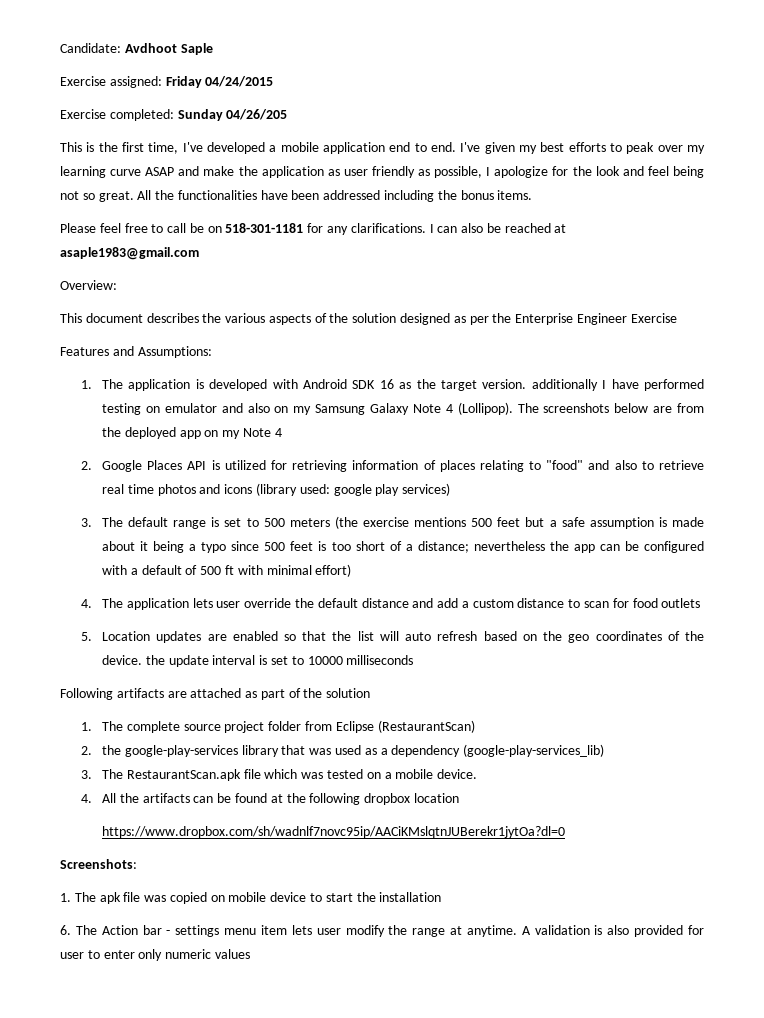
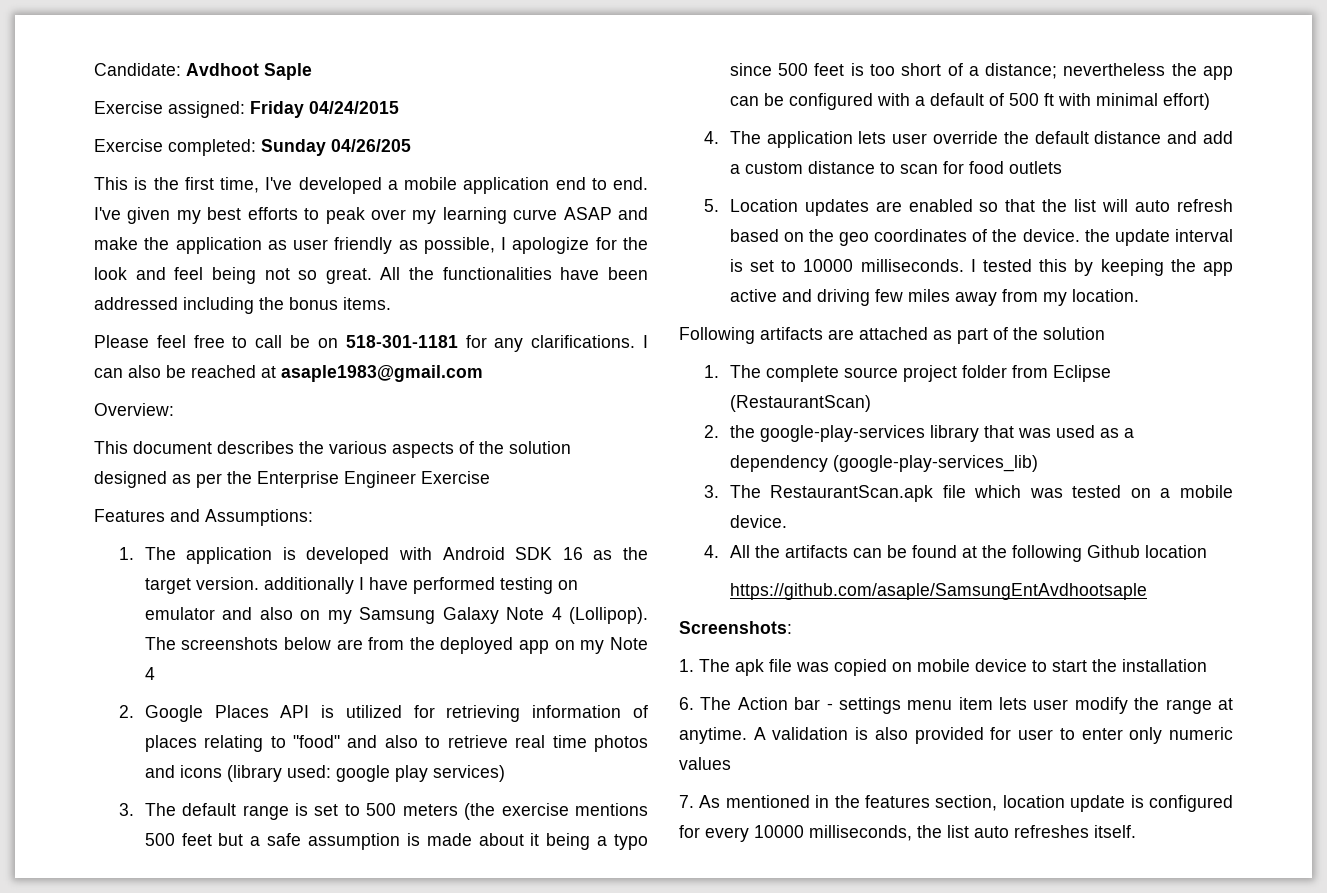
- 5. Location updates are enabled so that the list will auto refresh based on the geo coordinates of the device. the update interval is set to 10000 milliseconds
+ 5. Location updates are enabled so that the list will auto refresh based on the geo coordinates of the device. the update interval is set to 10000 milliseconds. I tested this by keeping the app active and driving few miles away from my location.
- 4. All the artifacts can be found at the following dropbox location
+ 4. All the artifacts can be found at the following Github location
- https://www.dropbox.com/sh/wadnlf7novc95ip/AACiKMslqtnJUBerekr1jytOa?dl=0
+ https://github.com/asaple/SamsungEntAvdhootsaple
+ 7. As mentioned in the features section, location update is configured for every 10000 milliseconds, the list auto refreshes itself.

